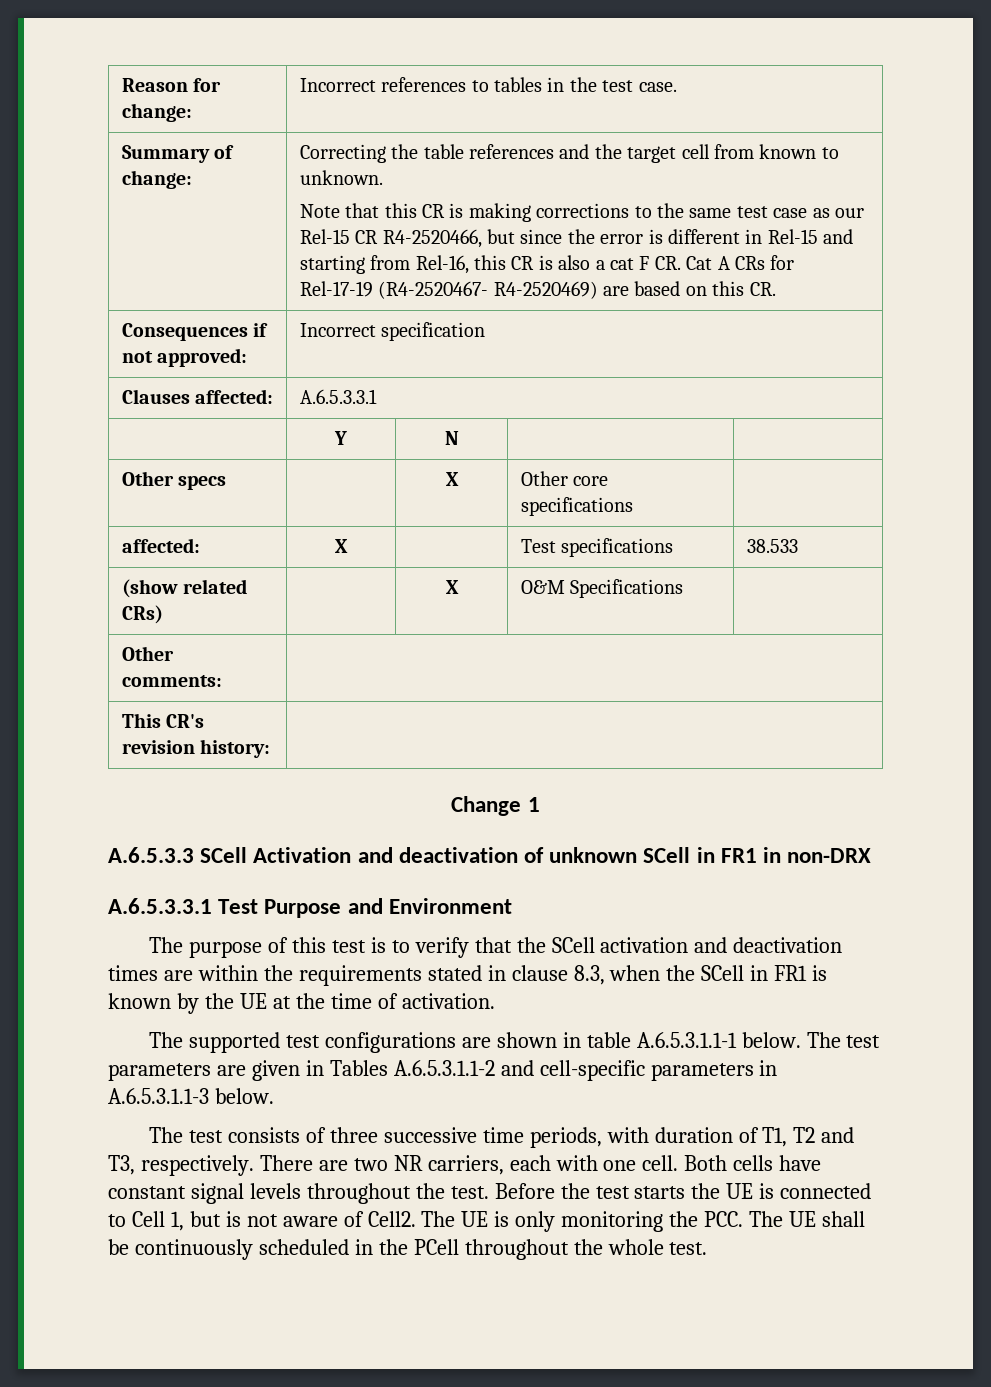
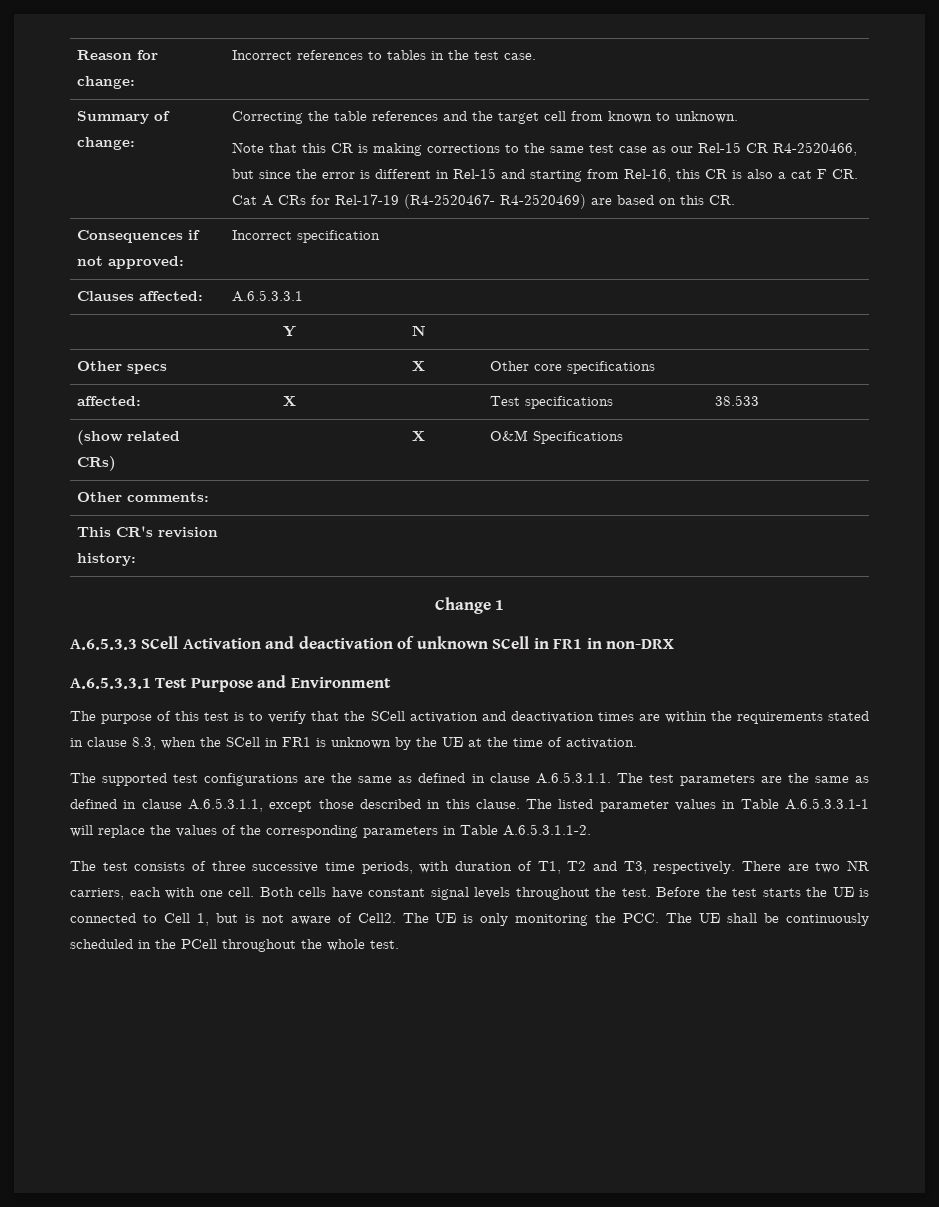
- The purpose of this test is to verify that the SCell activation and deactivation times are within the requirements stated in clause 8.3, when the SCell in FR1 is known by the UE at the time of activation.
+ The purpose of this test is to verify that the SCell activation and deactivation times are within the requirements stated in clause 8.3, when the SCell in FR1 is unknown by the UE at the time of activation.
- The supported test configurations are shown in table A.6.5.3.1.1-1 below. The test parameters are given in Tables A.6.5.3.1.1-2 and cell-specific parameters in A.6.5.3.1.1-3 below.
+ The supported test configurations are the same as defined in clause A.6.5.3.1.1. The test parameters are the same as defined in clause A.6.5.3.1.1, except those described in this clause. The listed parameter values in Table A.6.5.3.3.1-1 will replace the values of the corresponding parameters in Table A.6.5.3.1.1-2.

